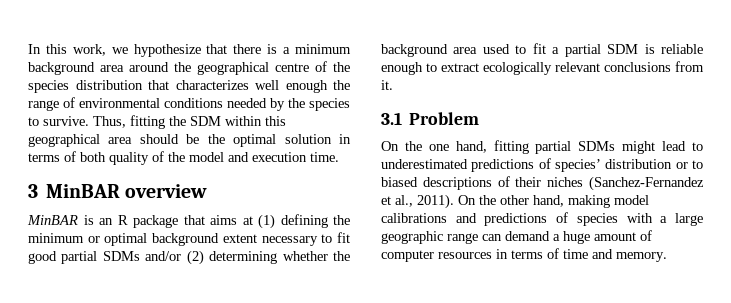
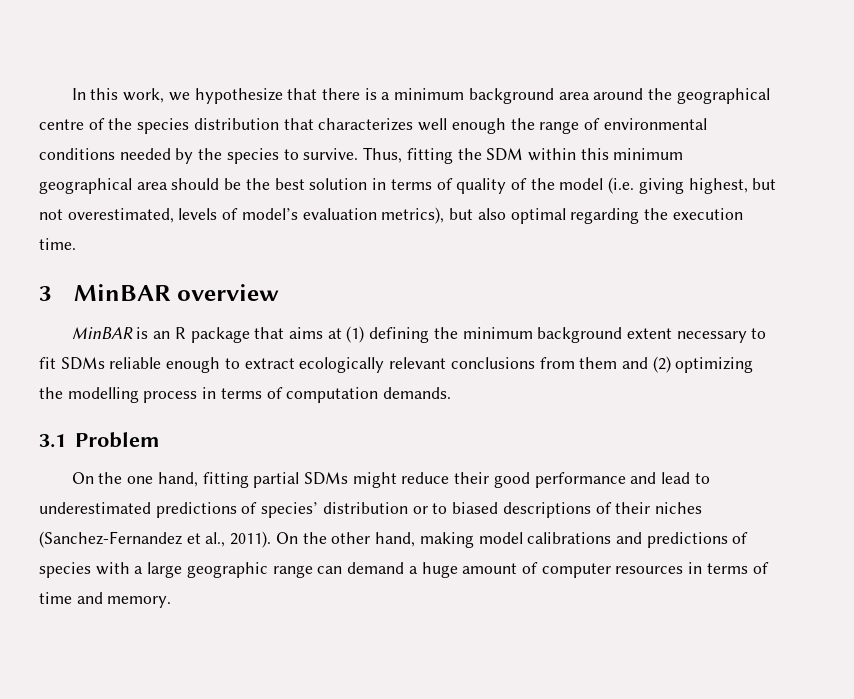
- Thus, fitting the SDM within this geographical area should be the optimal solution in terms of both quality of the model and execution time.
+ Thus, fitting the SDM within this minimum geographical area should be the best solution in terms of quality of the model (i.e. giving highest, but not overestimated, levels of model’s evaluation metrics), but also optimal regarding the execution time.
- MinBAR is an R package that aims at (1) defining the minimum or optimal background extent necessary to fit good partial SDMs and/or (2) determining whether the background area used to fit a partial SDM is reliable enough to extract ecologically relevant conclusions from it.
+ MinBAR is an R package that aims at (1) defining the minimum background extent necessary to fit SDMs reliable enough to extract ecologically relevant conclusions from them and (2) optimizing the modelling process in terms of computation demands.
- On the one hand, fitting partial SDMs might lead to underestimated predictions of species’ distribution or to biased descriptions of their niches (Sanchez-Fernandez et al., 2011).
+ On the one hand, fitting partial SDMs might reduce their good performance and lead to underestimated predictions of species’ distribution or to biased descriptions of their niches (Sanchez-Fernandez et al., 2011).

